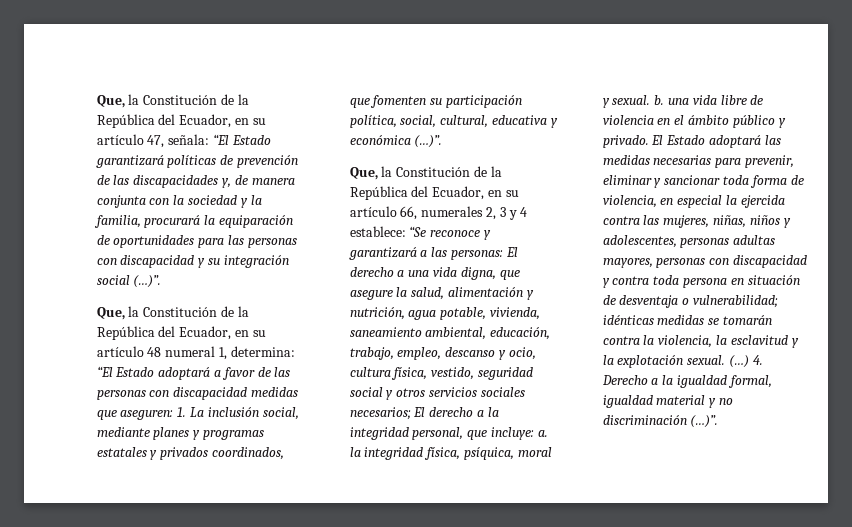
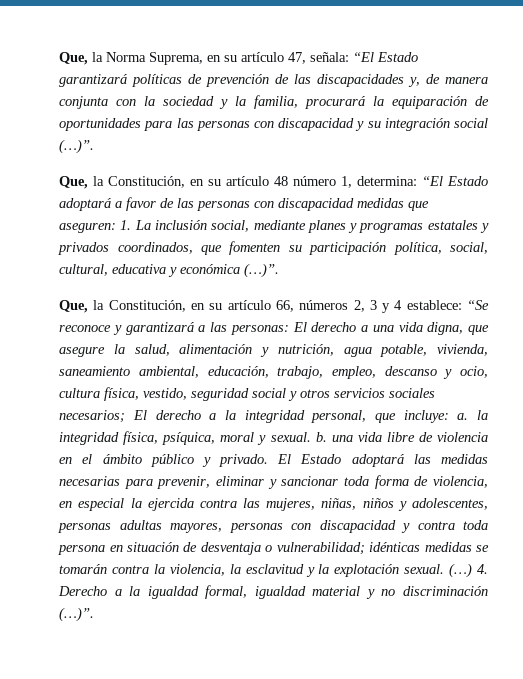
- Que, la Constitución de la República del Ecuador, en su artículo 47, señala: “El Estado garantizará políticas de prevención de las discapacidades y, de manera conjunta con la sociedad y la familia, procurará la equiparación de oportunidades para las personas con discapacidad y su integración social (…)”.
+ Que, la Norma Suprema, en su artículo 47, señala: “El Estado garantizará políticas de prevención de las discapacidades y, de manera conjunta con la sociedad y la familia, procurará la equiparación de oportunidades para las personas con discapacidad y su integración social (…)”.
- Que, la Constitución de la República del Ecuador, en su artículo 48 numeral 1, determina: “El Estado adoptará a favor de las personas con discapacidad medidas que aseguren: 1. La inclusión social, mediante planes y programas estatales y privados coordinados, que fomenten su participación política, social, cultural, educativa y económica (…)”.
+ Que, la Constitución, en su artículo 48 número 1, determina: “El Estado adoptará a favor de las personas con discapacidad medidas que aseguren: 1. La inclusión social, mediante planes y programas estatales y privados coordinados, que fomenten su participación política, social, cultural, educativa y económica (…)”.
- Que, la Constitución de la República del Ecuador, en su artículo 66, numerales 2, 3 y 4 establece:
+ Que, la Constitución, en su artículo 66, números 2, 3 y 4 establece:

